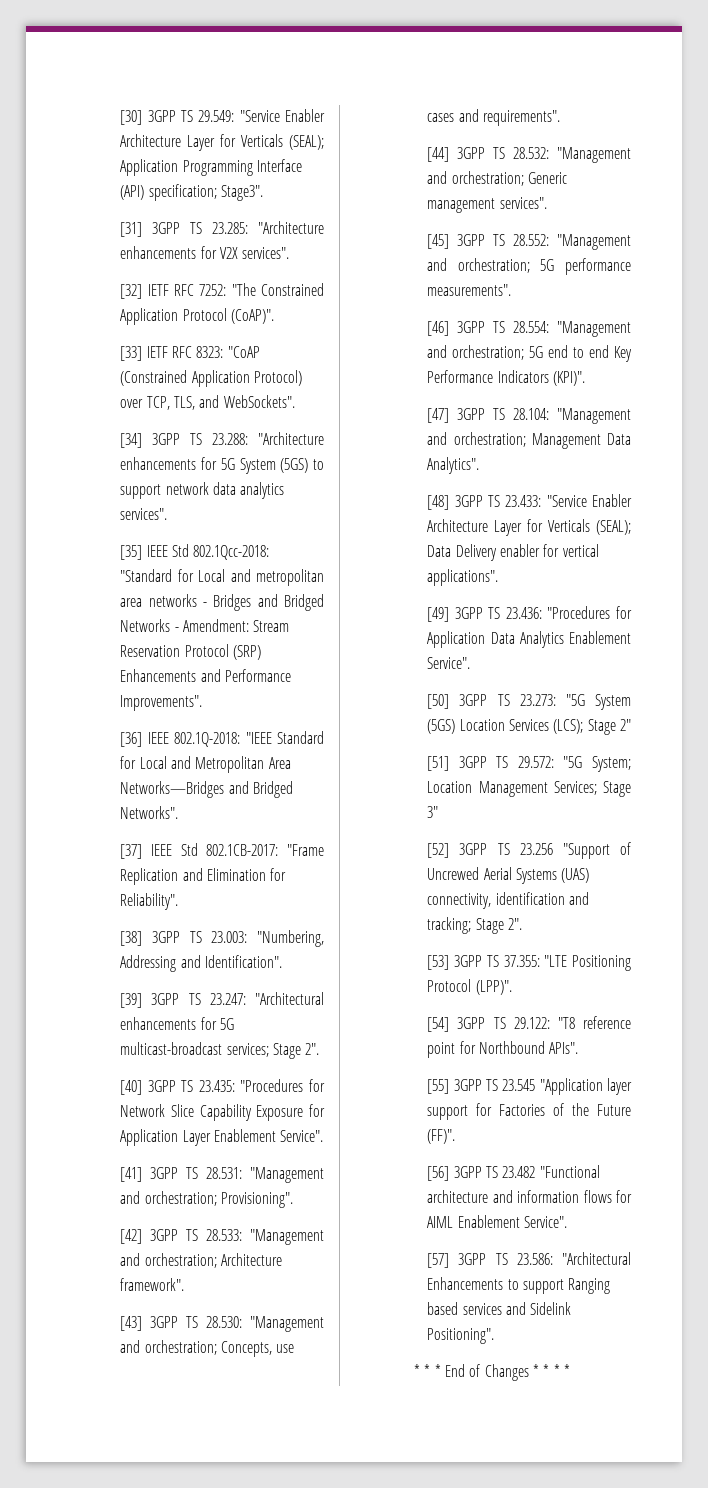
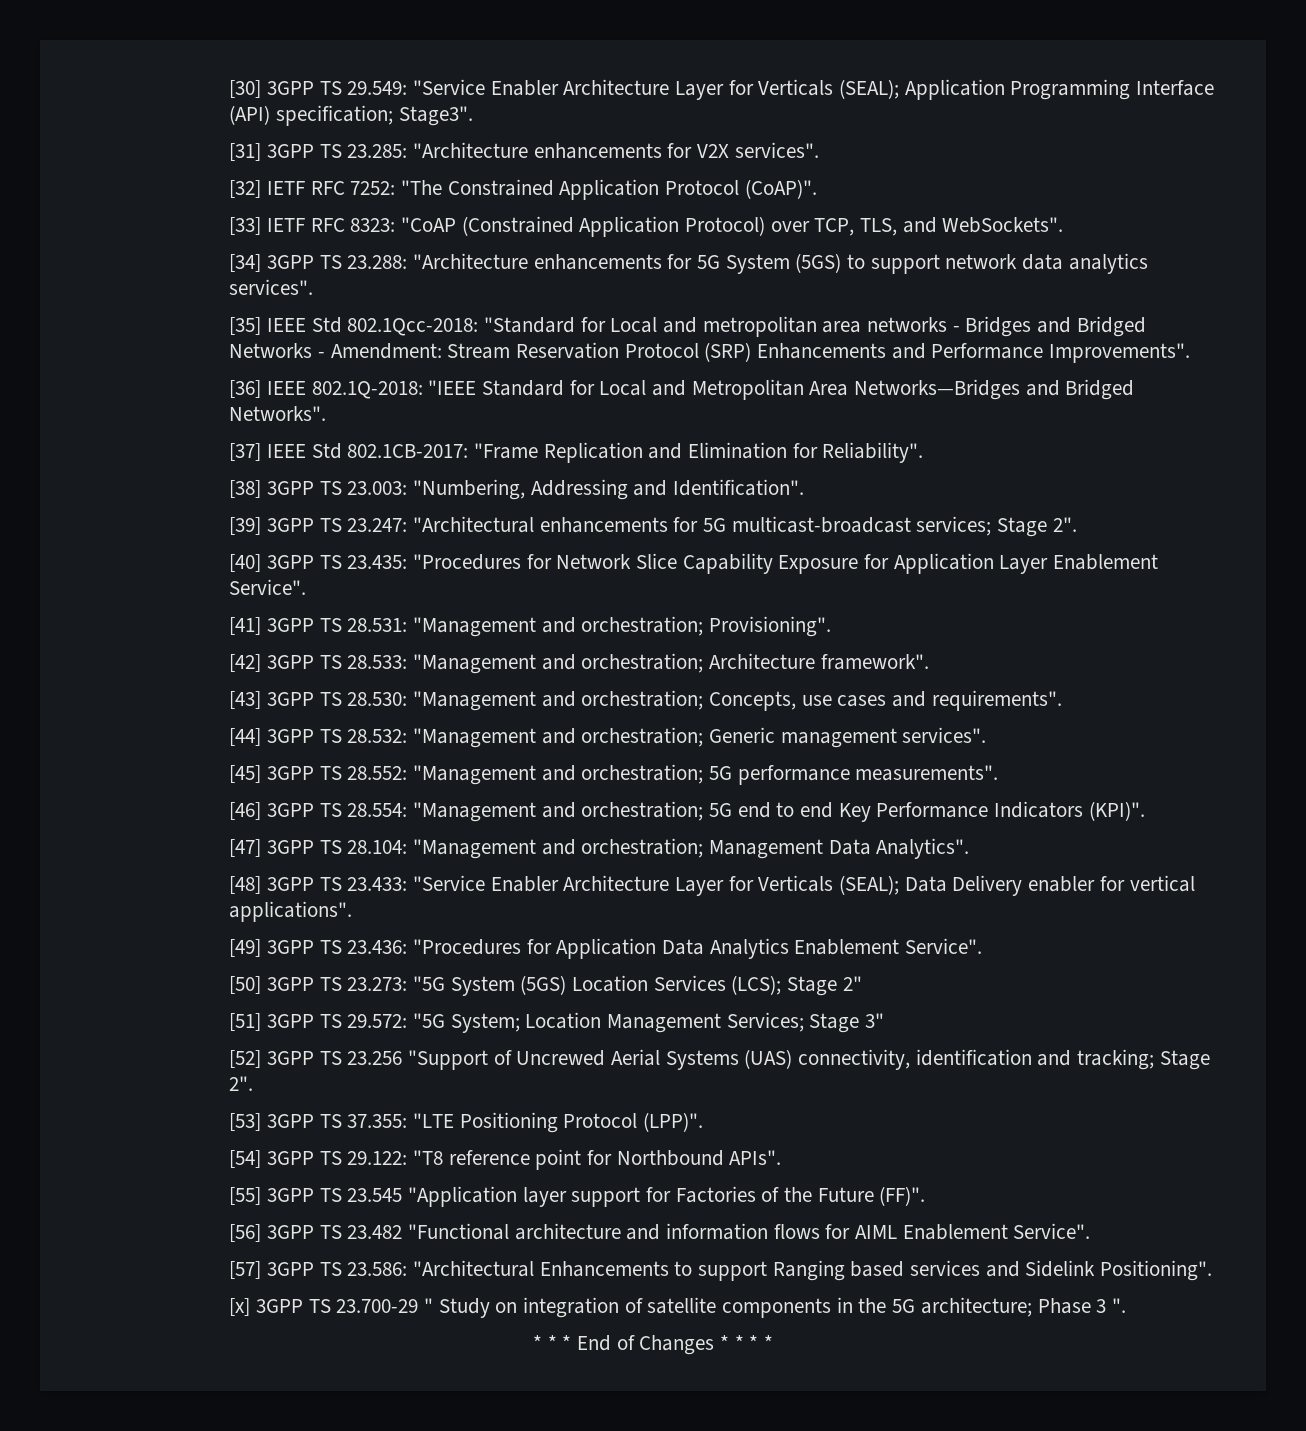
+ [x] 3GPP TS 23.700-29 " Study on integration of satellite components in the 5G architecture; Phase 3 ".

